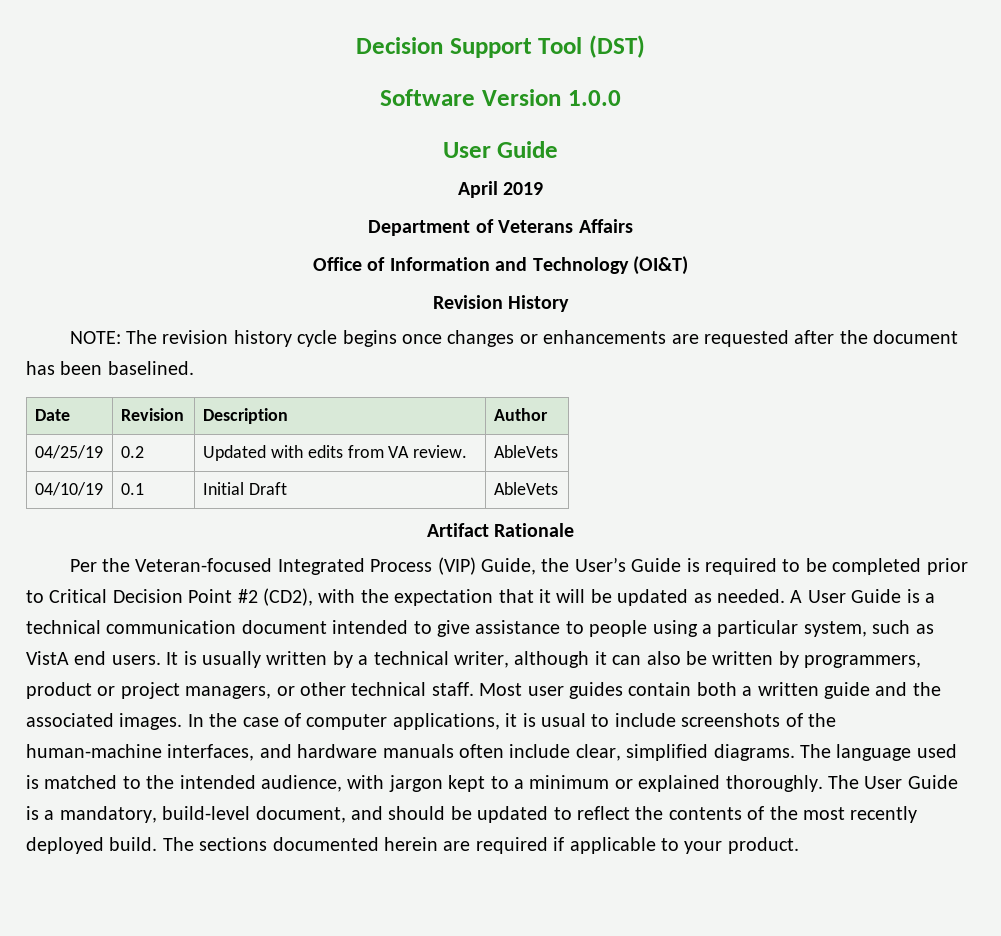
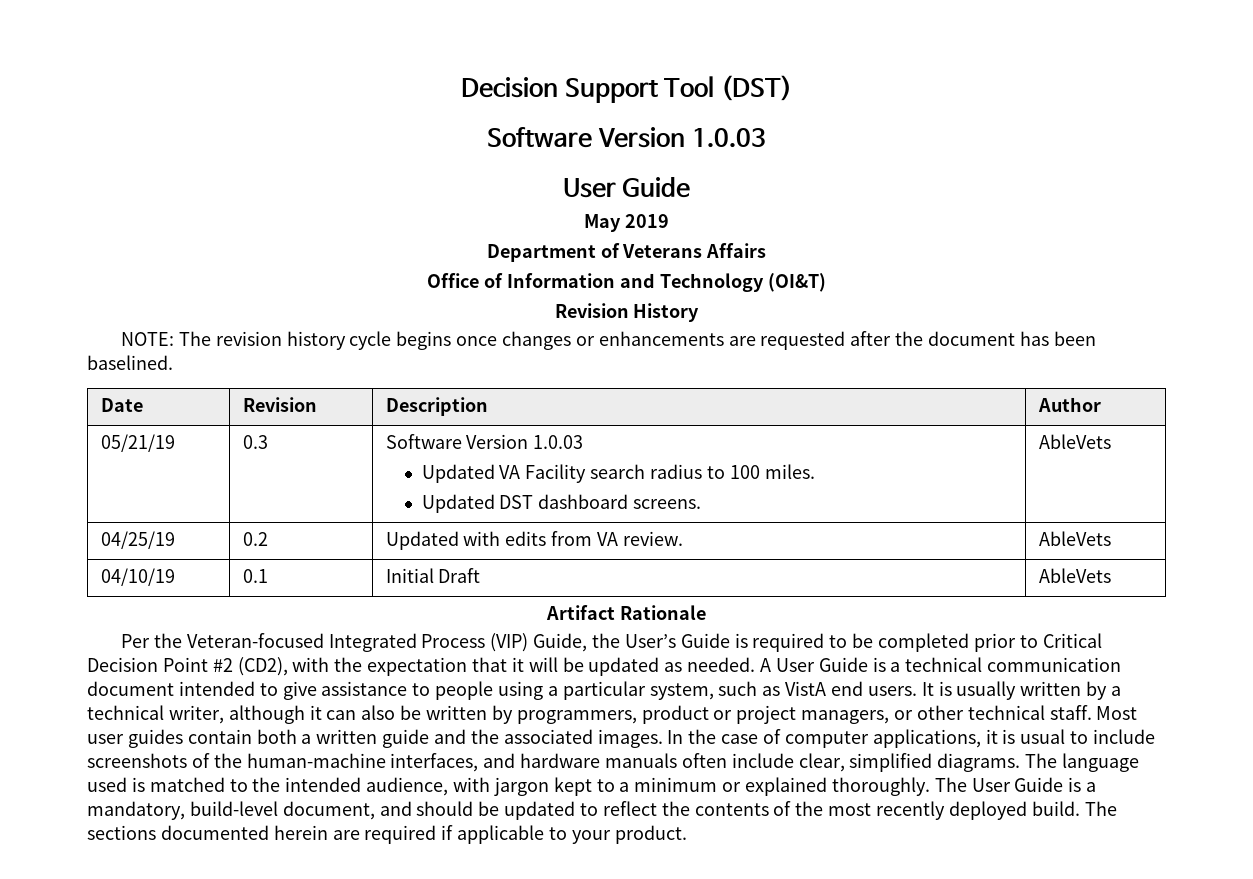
  Decision Support Tool (DST)
- Software Version 1.0.0
+ Software Version 1.0.03
- April 2019
+ May 2019
+ 05/21/19 | 0.3 | Software Version 1.0.03
+ Updated VA Facility search radius to 100 miles.
+ Updated DST dashboard screens. | AbleVets

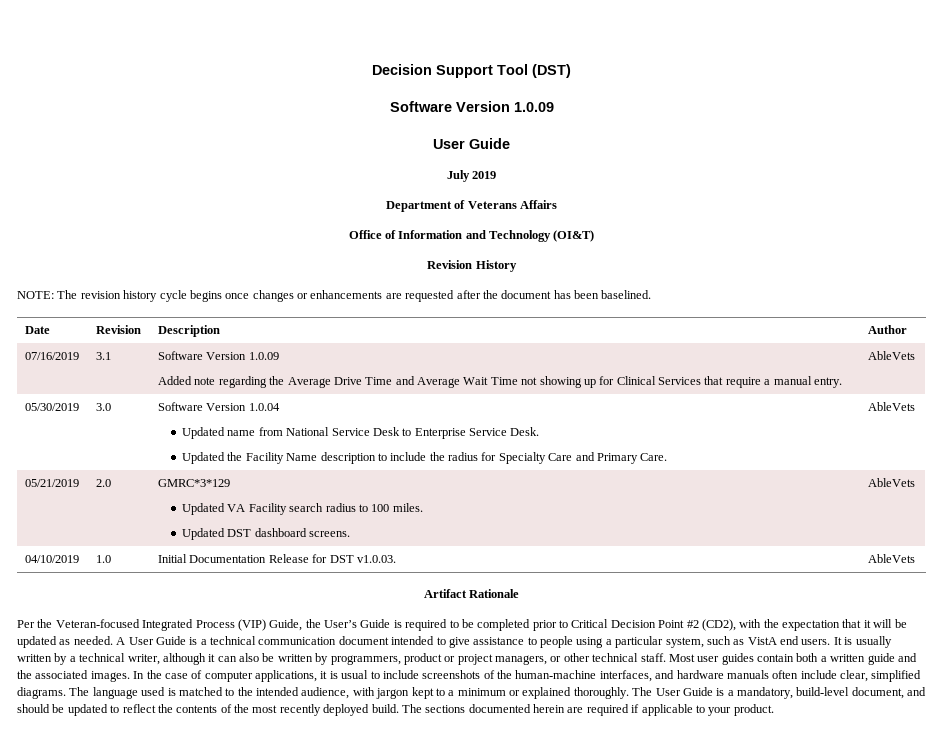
  Decision Support Tool (DST)
- Software Version 1.0.03
+ Software Version 1.0.09
- May 2019
+ July 2019
- 05/21/19 | 0.3 | Software Version 1.0.03
+ 07/16/2019 | 3.1 | Software Version 1.0.09
+ Added note regarding the Average Drive Time and Average Wait Time not showing up for Clinical Services that require a manual entry. | AbleVets
+ 05/30/2019 | 3.0 | Software Version 1.0.04
+ Updated name from National Service Desk to Enterprise Service Desk.
+ Updated the Facility Name description to include the radius for Specialty Care and Primary Care. | AbleVets
+ 05/21/2019 | 2.0 | GMRC*3*129
- 04/25/19 | 0.2 | Updated with edits from VA review. | AbleVets
- 04/10/19 | 0.1 | Initial Draft | AbleVets
+ 04/10/2019 | 1.0 | Initial Documentation Release for DST v1.0.03. | AbleVets

